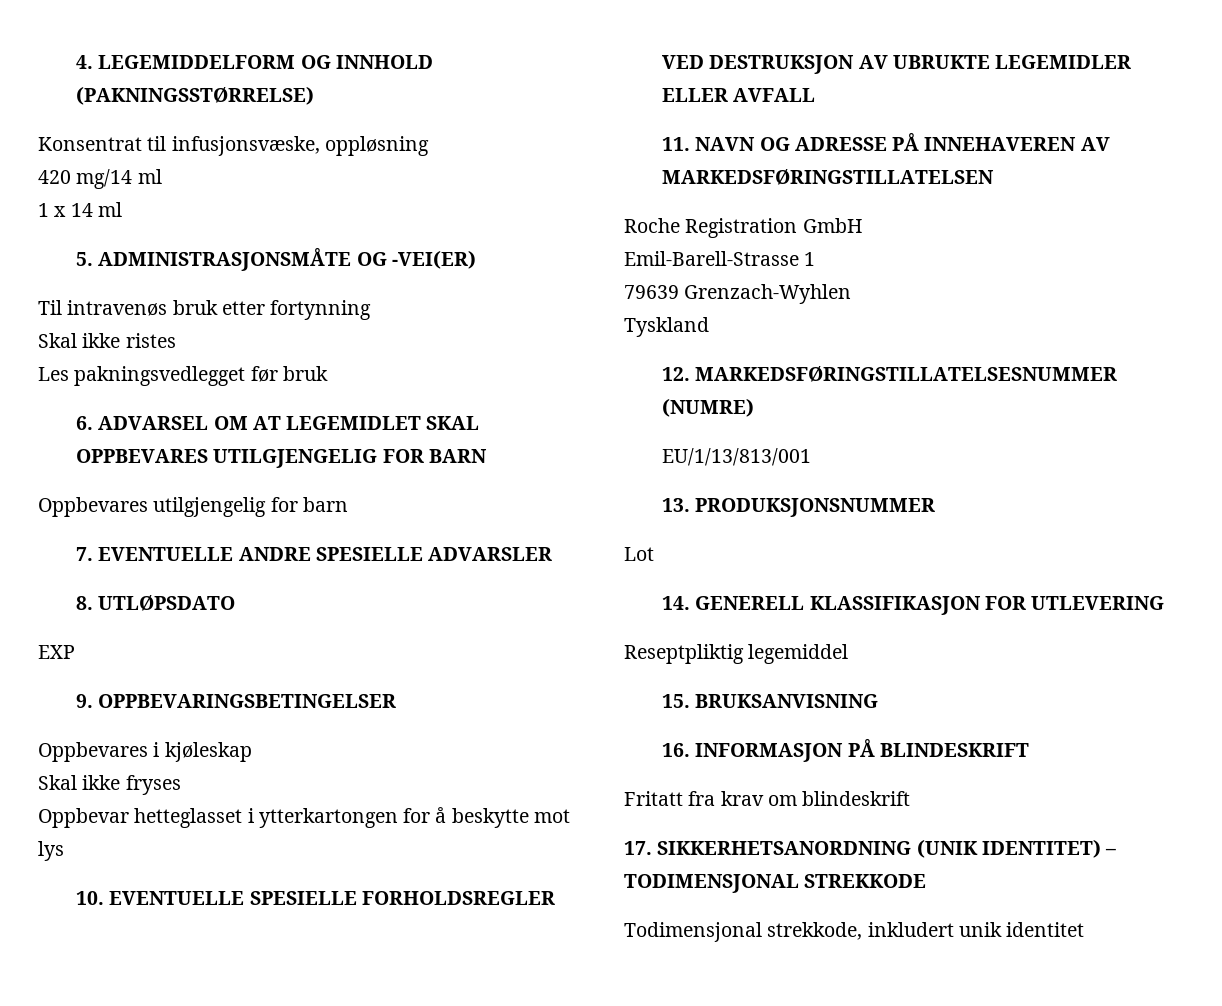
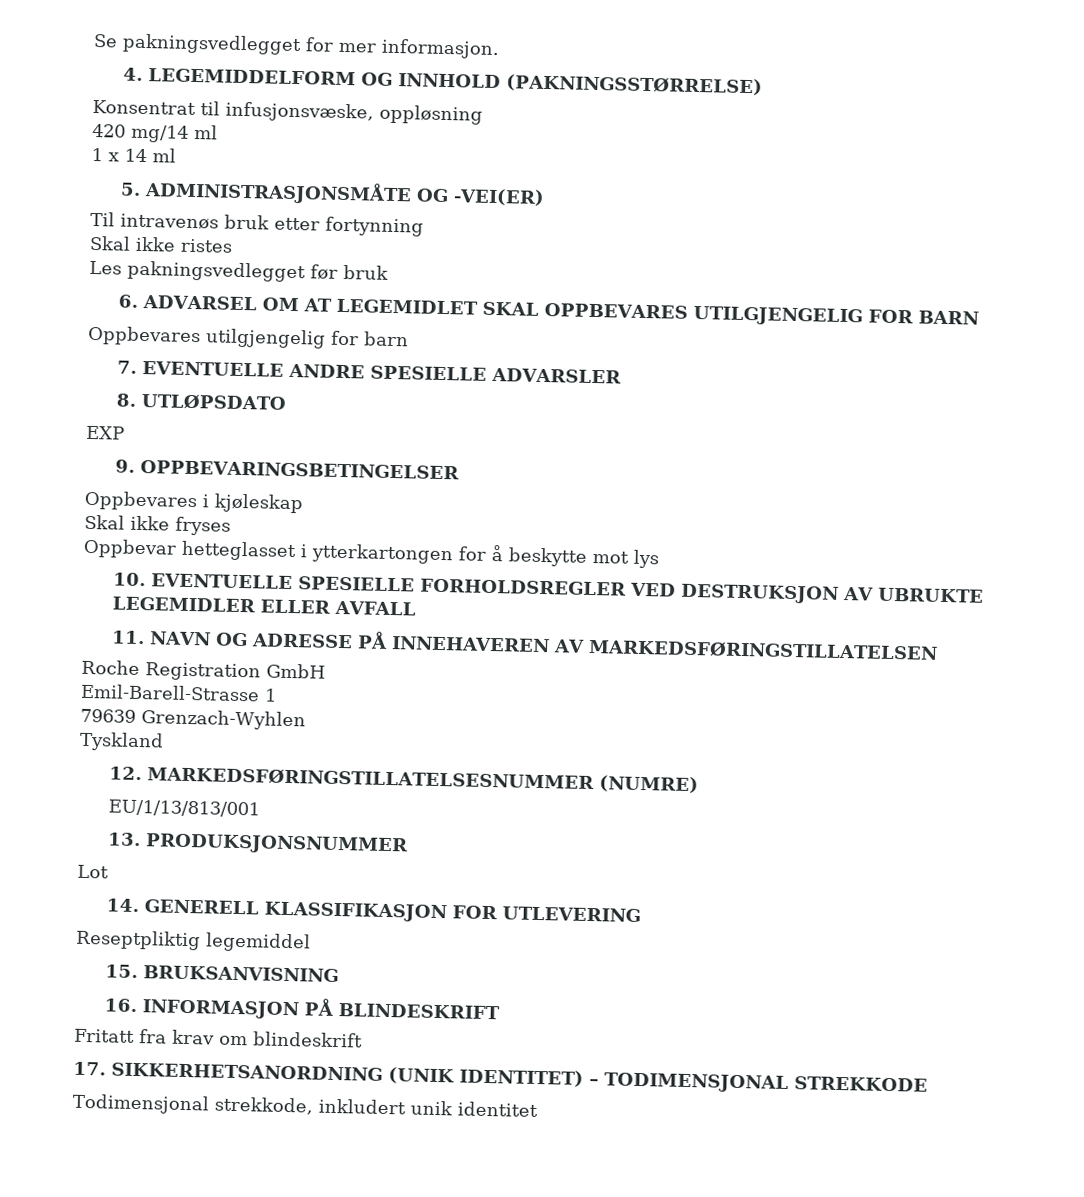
+ Se pakningsvedlegget for mer informasjon.

